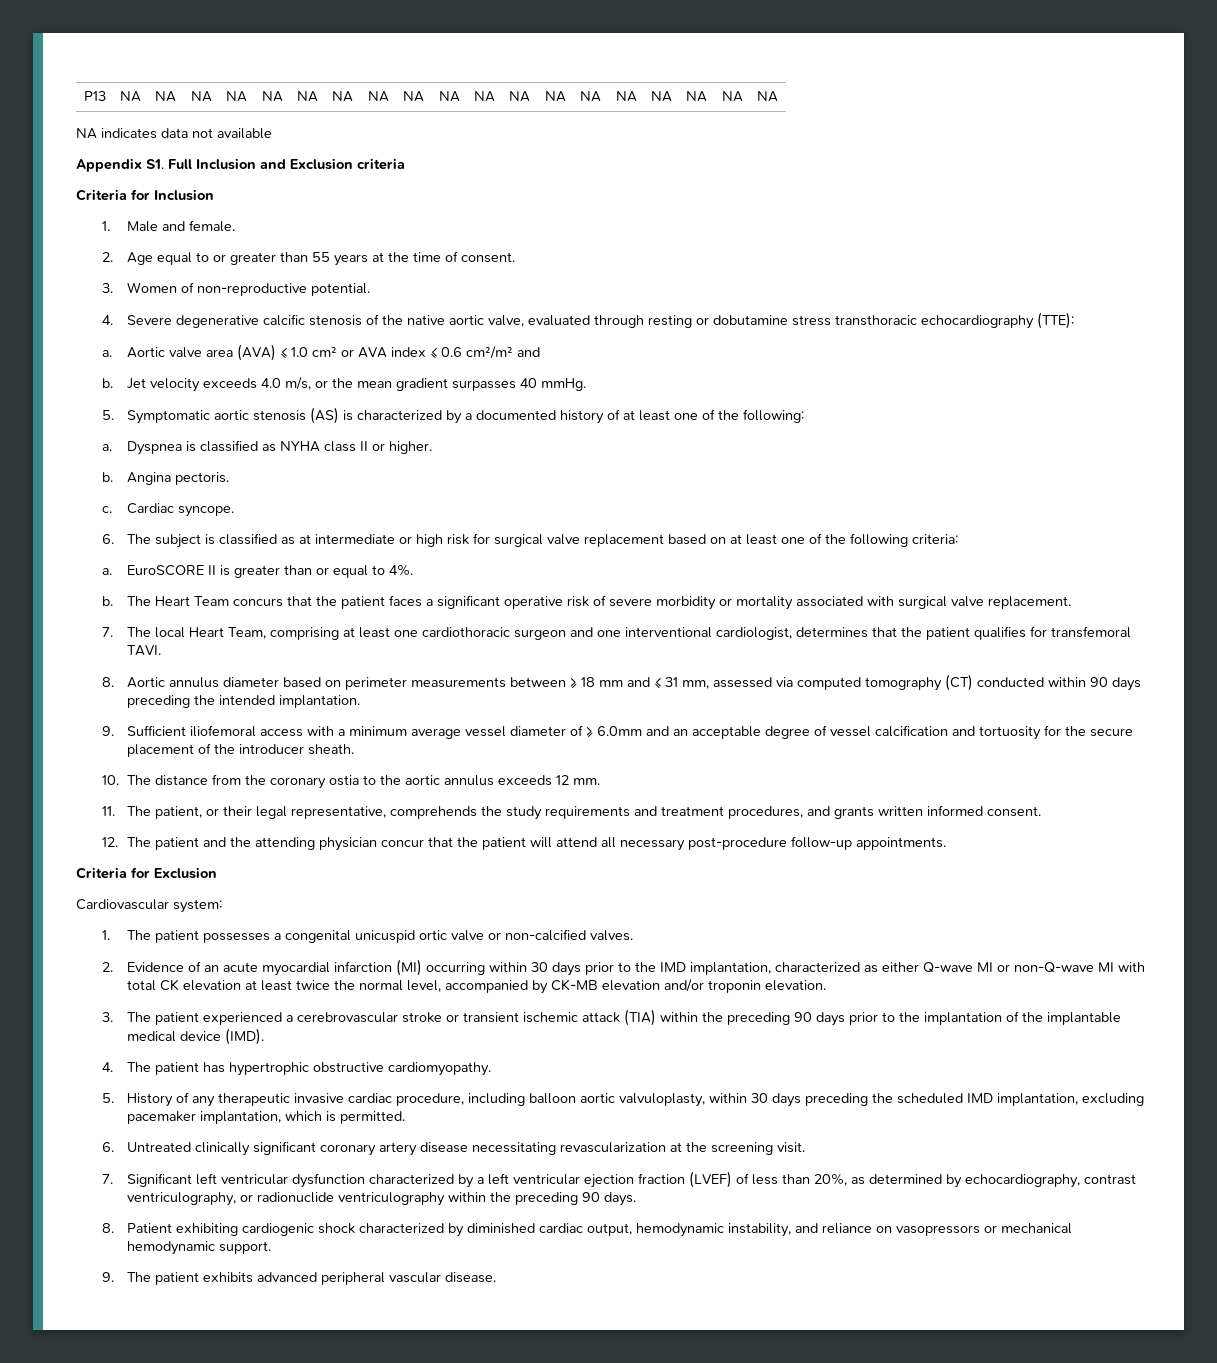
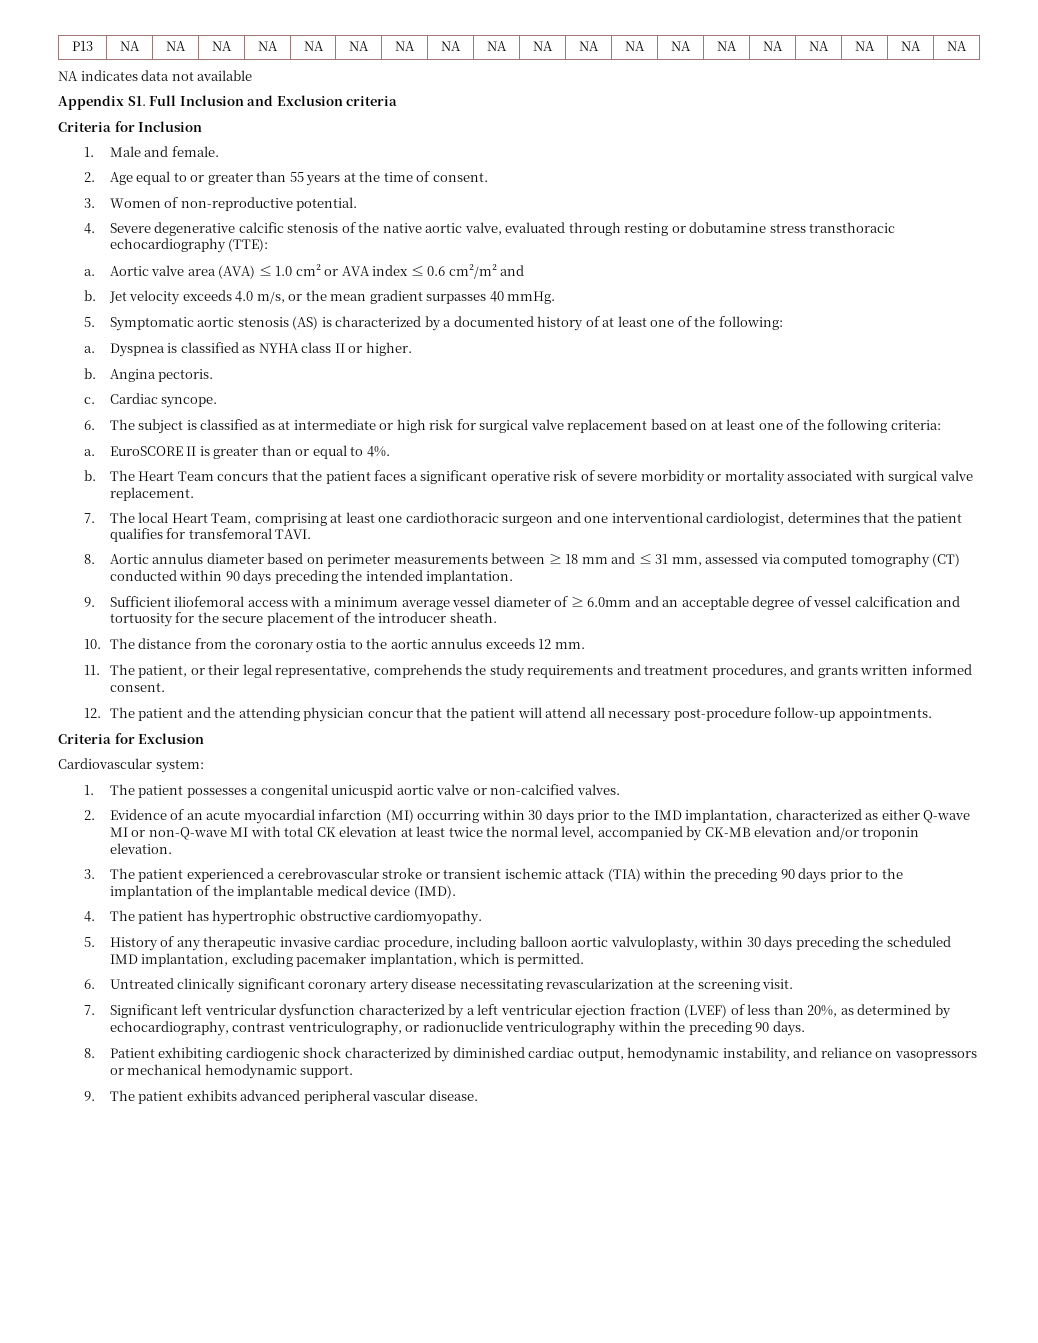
- 1. The patient possesses a congenital unicuspid ortic valve or non-calcified valves.
+ 1. The patient possesses a congenital unicuspid aortic valve or non-calcified valves.

